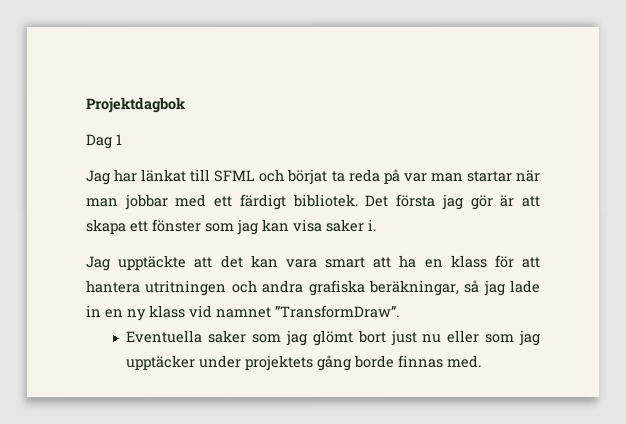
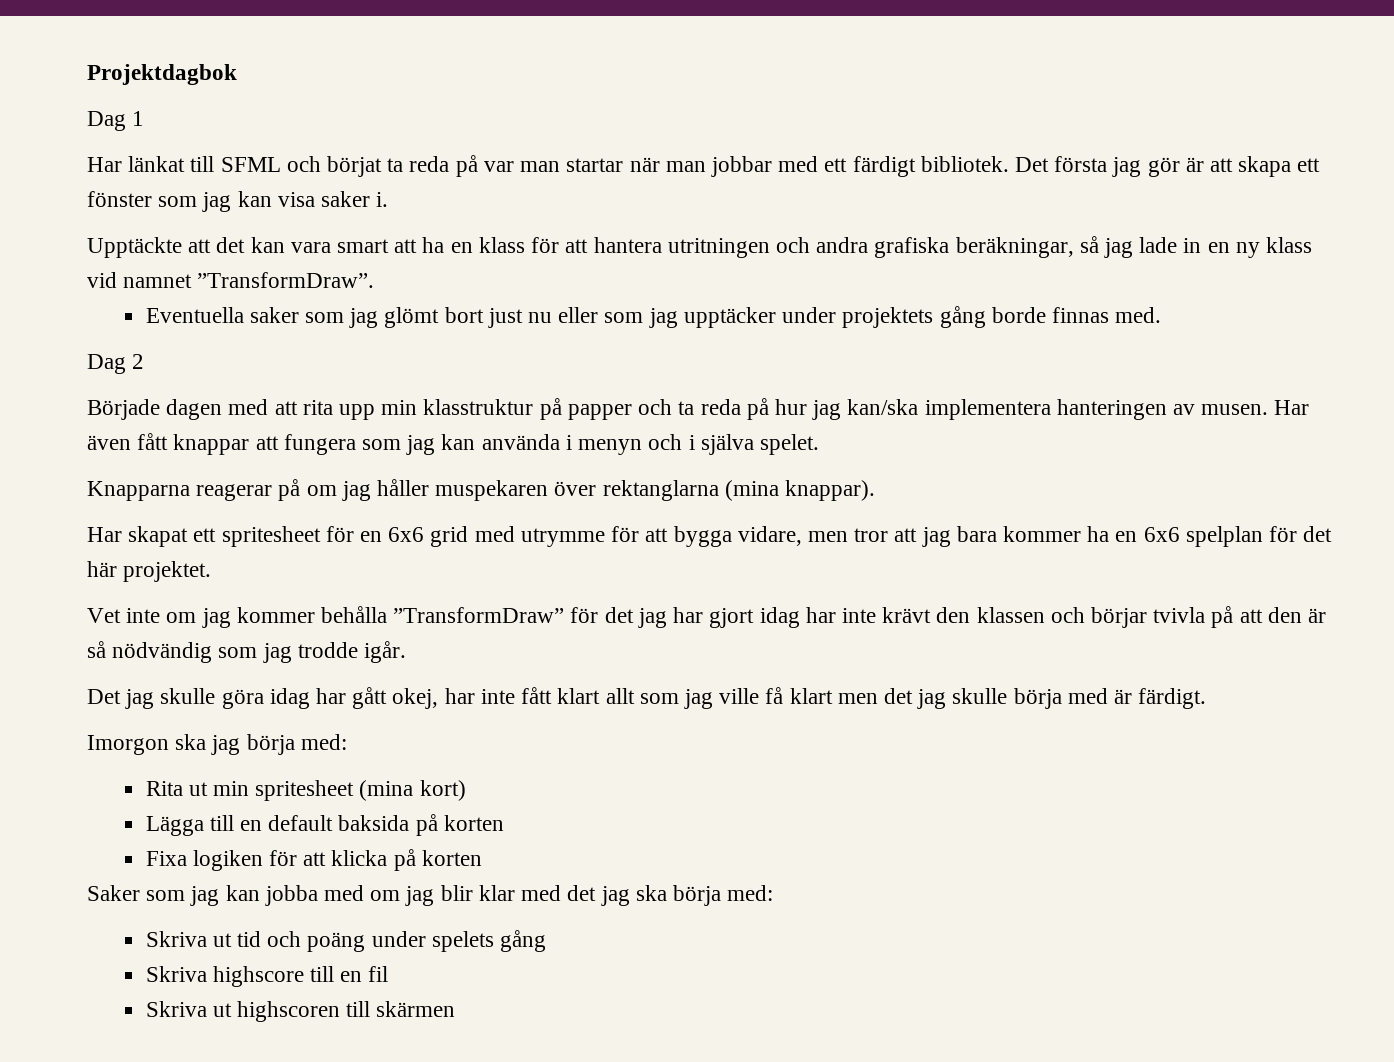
- Jag har länkat till SFML och börjat ta reda på var man startar när man jobbar med ett färdigt bibliotek.
+ Har länkat till SFML och börjat ta reda på var man startar när man jobbar med ett färdigt bibliotek.
- Jag upptäckte att det kan vara smart att ha en klass för att hantera utritningen och andra grafiska beräkningar, så jag lade in en ny klass vid namnet ”TransformDraw”.
+ Upptäckte att det kan vara smart att ha en klass för att hantera utritningen och andra grafiska beräkningar, så jag lade in en ny klass vid namnet ”TransformDraw”.
+ Dag 2
+ Började dagen med att rita upp min klasstruktur på papper och ta reda på hur jag kan/ska implementera hanteringen av musen. Har även fått knappar att fungera som jag kan använda i menyn och i själva spelet.
+ Knapparna reagerar på om jag håller muspekaren över rektanglarna (mina knappar).
+ Har skapat ett spritesheet för en 6x6 grid med utrymme för att bygga vidare, men tror att jag bara kommer ha en 6x6 spelplan för det här projektet.
+ Vet inte om jag kommer behålla ”TransformDraw” för det jag har gjort idag har inte krävt den klassen och börjar tvivla på att den är så nödvändig som jag trodde igår.
+ Det jag skulle göra idag har gått okej, har inte fått klart allt som jag ville få klart men det jag skulle börja med är färdigt.
+ Imorgon ska jag börja med:
+ Rita ut min spritesheet (mina kort)
+ Lägga till en default baksida på korten
+ Fixa logiken för att klicka på korten
+ Saker som jag kan jobba med om jag blir klar med det jag ska börja med:
+ Skriva ut tid och poäng under spelets gång
+ Skriva highscore till en fil
+ Skriva ut highscoren till skärmen

